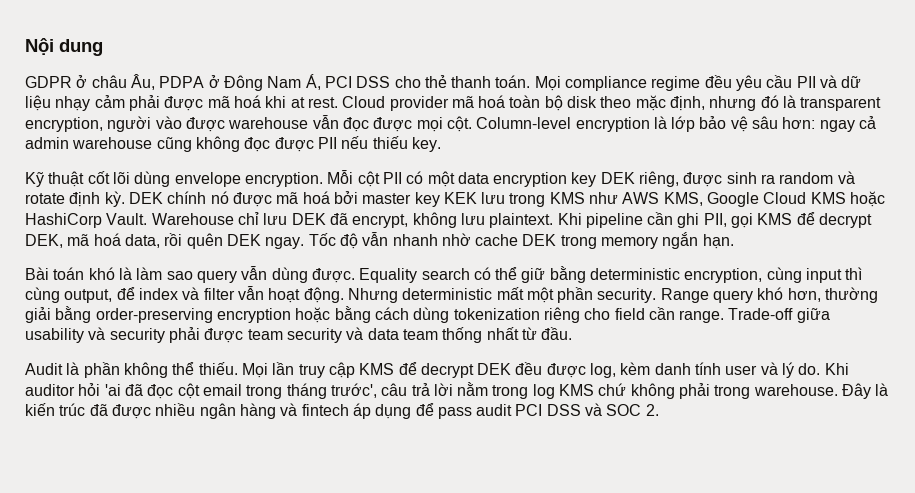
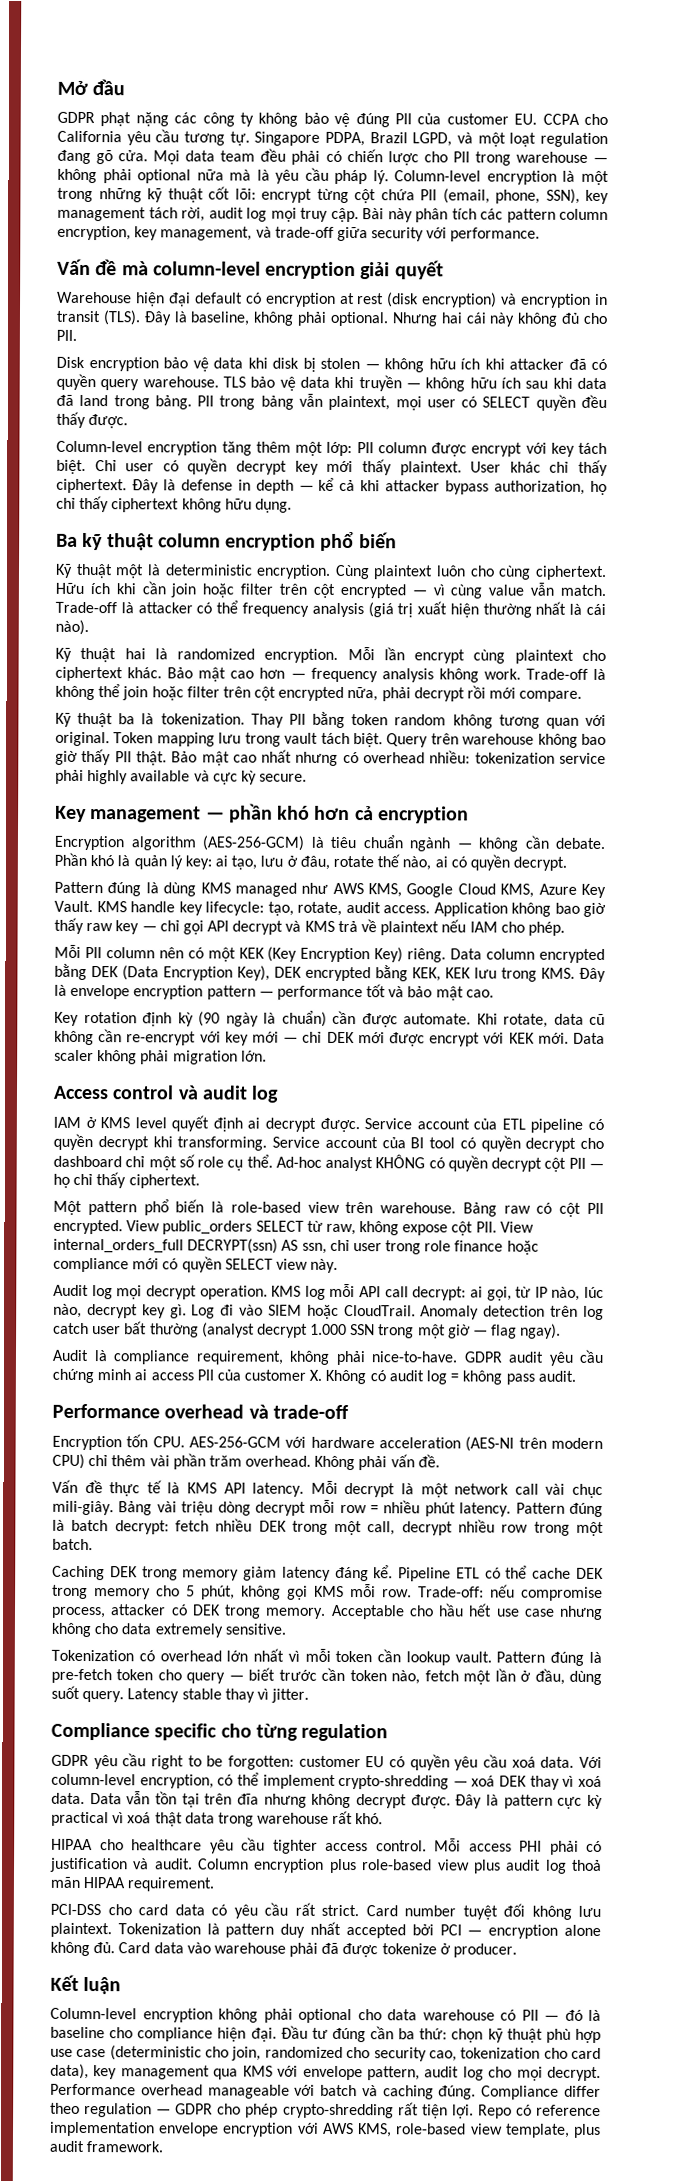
- Nội dung
- GDPR ở châu Âu, PDPA ở Đông Nam Á, PCI DSS cho thẻ thanh toán. Mọi compliance regime đều yêu cầu PII và dữ liệu nhạy cảm phải được mã hoá khi at rest. Cloud provider mã hoá toàn bộ disk theo mặc định, nhưng đó là transparent encryption, người vào được warehouse vẫn đọc được mọi cột. Column-level encryption là lớp bảo vệ sâu hơn: ngay cả admin warehouse cũng không đọc được PII nếu thiếu key.
- Kỹ thuật cốt lõi dùng envelope encryption. Mỗi cột PII có một data encryption key DEK riêng, được sinh ra random và rotate định kỳ. DEK chính nó được mã hoá bởi master key KEK lưu trong KMS như AWS KMS, Google Cloud KMS hoặc HashiCorp Vault. Warehouse chỉ lưu DEK đã encrypt, không lưu plaintext. Khi pipeline cần ghi PII, gọi KMS để decrypt DEK, mã hoá data, rồi quên DEK ngay. Tốc độ vẫn nhanh nhờ cache DEK trong memory ngắn hạn.
- Bài toán khó là làm sao query vẫn dùng được. Equality search có thể giữ bằng deterministic encryption, cùng input thì cùng output, để index và filter vẫn hoạt động. Nhưng deterministic mất một phần security. Range query khó hơn, thường giải bằng order-preserving encryption hoặc bằng cách dùng tokenization riêng cho field cần range. Trade-off giữa usability và security phải được team security và data team thống nhất từ đầu.
- Audit là phần không thể thiếu. Mọi lần truy cập KMS để decrypt DEK đều được log, kèm danh tính user và lý do. Khi auditor hỏi 'ai đã đọc cột email trong tháng trước', câu trả lời nằm trong log KMS chứ không phải trong warehouse. Đây là kiến trúc đã được nhiều ngân hàng và fintech áp dụng để pass audit PCI DSS và SOC 2.
+ Mở đầu
+ GDPR phạt nặng các công ty không bảo vệ đúng PII của customer EU. CCPA cho California yêu cầu tương tự. Singapore PDPA, Brazil LGPD, và một loạt regulation đang gõ cửa. Mọi data team đều phải có chiến lược cho PII trong warehouse — không phải optional nữa mà là yêu cầu pháp lý. Column-level encryption là một trong những kỹ thuật cốt lõi: encrypt từng cột chứa PII (email, phone, SSN), key management tách rời, audit log mọi truy cập. Bài này phân tích các pattern column encryption, key management, và trade-off giữa security với performance.
+ Vấn đề mà column-level encryption giải quyết
+ Warehouse hiện đại default có encryption at rest (disk encryption) và encryption in transit (TLS). Đây là baseline, không phải optional. Nhưng hai cái này không đủ cho PII.
+ Disk encryption bảo vệ data khi disk bị stolen — không hữu ích khi attacker đã có quyền query warehouse. TLS bảo vệ data khi truyền — không hữu ích sau khi data đã land trong bảng. PII trong bảng vẫn plaintext, mọi user có SELECT quyền đều thấy được.
+ Column-level encryption tăng thêm một lớp: PII column được encrypt với key tách biệt. Chỉ user có quyền decrypt key mới thấy plaintext. User khác chỉ thấy ciphertext. Đây là defense in depth — kể cả khi attacker bypass authorization, họ chỉ thấy ciphertext không hữu dụng.
+ Ba kỹ thuật column encryption phổ biến
+ Kỹ thuật một là deterministic encryption. Cùng plaintext luôn cho cùng ciphertext. Hữu ích khi cần join hoặc filter trên cột encrypted — vì cùng value vẫn match. Trade-off là attacker có thể frequency analysis (giá trị xuất hiện thường nhất là cái nào).
+ Kỹ thuật hai là randomized encryption. Mỗi lần encrypt cùng plaintext cho ciphertext khác. Bảo mật cao hơn — frequency analysis không work. Trade-off là không thể join hoặc filter trên cột encrypted nữa, phải decrypt rồi mới compare.
+ Kỹ thuật ba là tokenization. Thay PII bằng token random không tương quan với original. Token mapping lưu trong vault tách biệt. Query trên warehouse không bao giờ thấy PII thật. Bảo mật cao nhất nhưng có overhead nhiều: tokenization service phải highly available và cực kỳ secure.
+ Key management — phần khó hơn cả encryption
+ Encryption algorithm (AES-256-GCM) là tiêu chuẩn ngành — không cần debate. Phần khó là quản lý key: ai tạo, lưu ở đâu, rotate thế nào, ai có quyền decrypt.
+ Pattern đúng là dùng KMS managed như AWS KMS, Google Cloud KMS, Azure Key Vault. KMS handle key lifecycle: tạo, rotate, audit access. Application không bao giờ thấy raw key — chỉ gọi API decrypt và KMS trả về plaintext nếu IAM cho phép.
+ Mỗi PII column nên có một KEK (Key Encryption Key) riêng. Data column encrypted bằng DEK (Data Encryption Key), DEK encrypted bằng KEK, KEK lưu trong KMS. Đây là envelope encryption pattern — performance tốt và bảo mật cao.
+ Key rotation định kỳ (90 ngày là chuẩn) cần được automate. Khi rotate, data cũ không cần re-encrypt với key mới — chỉ DEK mới được encrypt với KEK mới. Data scaler không phải migration lớn.
+ Access control và audit log
+ IAM ở KMS level quyết định ai decrypt được. Service account của ETL pipeline có quyền decrypt khi transforming. Service account của BI tool có quyền decrypt cho dashboard chỉ một số role cụ thể. Ad-hoc analyst KHÔNG có quyền decrypt cột PII — họ chỉ thấy ciphertext.
+ Một pattern phổ biến là role-based view trên warehouse. Bảng raw có cột PII encrypted. View public_orders SELECT từ raw, không expose cột PII. View internal_orders_full DECRYPT(ssn) AS ssn, chỉ user trong role finance hoặc compliance mới có quyền SELECT view này.
+ Audit log mọi decrypt operation. KMS log mỗi API call decrypt: ai gọi, từ IP nào, lúc nào, decrypt key gì. Log đi vào SIEM hoặc CloudTrail. Anomaly detection trên log catch user bất thường (analyst decrypt 1.000 SSN trong một giờ — flag ngay).
+ Audit là compliance requirement, không phải nice-to-have. GDPR audit yêu cầu chứng minh ai access PII của customer X. Không có audit log = không pass audit.
+ Performance overhead và trade-off
+ Encryption tốn CPU. AES-256-GCM với hardware acceleration (AES-NI trên modern CPU) chỉ thêm vài phần trăm overhead. Không phải vấn đề.
+ Vấn đề thực tế là KMS API latency. Mỗi decrypt là một network call vài chục mili-giây. Bảng vài triệu dòng decrypt mỗi row = nhiều phút latency. Pattern đúng là batch decrypt: fetch nhiều DEK trong một call, decrypt nhiều row trong một batch.
+ Caching DEK trong memory giảm latency đáng kể. Pipeline ETL có thể cache DEK trong memory cho 5 phút, không gọi KMS mỗi row. Trade-off: nếu compromise process, attacker có DEK trong memory. Acceptable cho hầu hết use case nhưng không cho data extremely sensitive.
+ Tokenization có overhead lớn nhất vì mỗi token cần lookup vault. Pattern đúng là pre-fetch token cho query — biết trước cần token nào, fetch một lần ở đầu, dùng suốt query. Latency stable thay vì jitter.
+ Compliance specific cho từng regulation
+ GDPR yêu cầu right to be forgotten: customer EU có quyền yêu cầu xoá data. Với column-level encryption, có thể implement crypto-shredding — xoá DEK thay vì xoá data. Data vẫn tồn tại trên đĩa nhưng không decrypt được. Đây là pattern cực kỳ practical vì xoá thật data trong warehouse rất khó.
+ HIPAA cho healthcare yêu cầu tighter access control. Mỗi access PHI phải có justification và audit. Column encryption plus role-based view plus audit log thoả mãn HIPAA requirement.
+ PCI-DSS cho card data có yêu cầu rất strict. Card number tuyệt đối không lưu plaintext. Tokenization là pattern duy nhất accepted bởi PCI — encryption alone không đủ. Card data vào warehouse phải đã được tokenize ở producer.
+ Kết luận
+ Column-level encryption không phải optional cho data warehouse có PII — đó là baseline cho compliance hiện đại. Đầu tư đúng cần ba thứ: chọn kỹ thuật phù hợp use case (deterministic cho join, randomized cho security cao, tokenization cho card data), key management qua KMS với envelope pattern, audit log cho mọi decrypt. Performance overhead manageable với batch và caching đúng. Compliance differ theo regulation — GDPR cho phép crypto-shredding rất tiện lợi. Repo có reference implementation envelope encryption với AWS KMS, role-based view template, plus audit framework.

